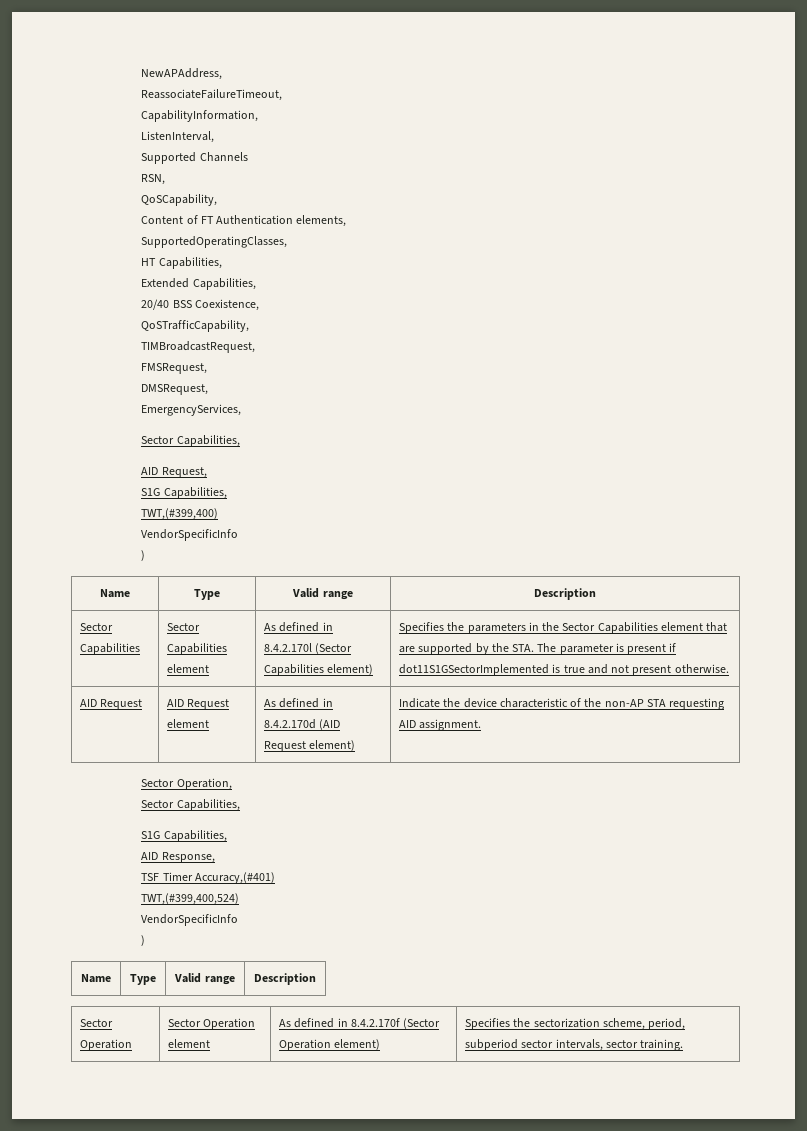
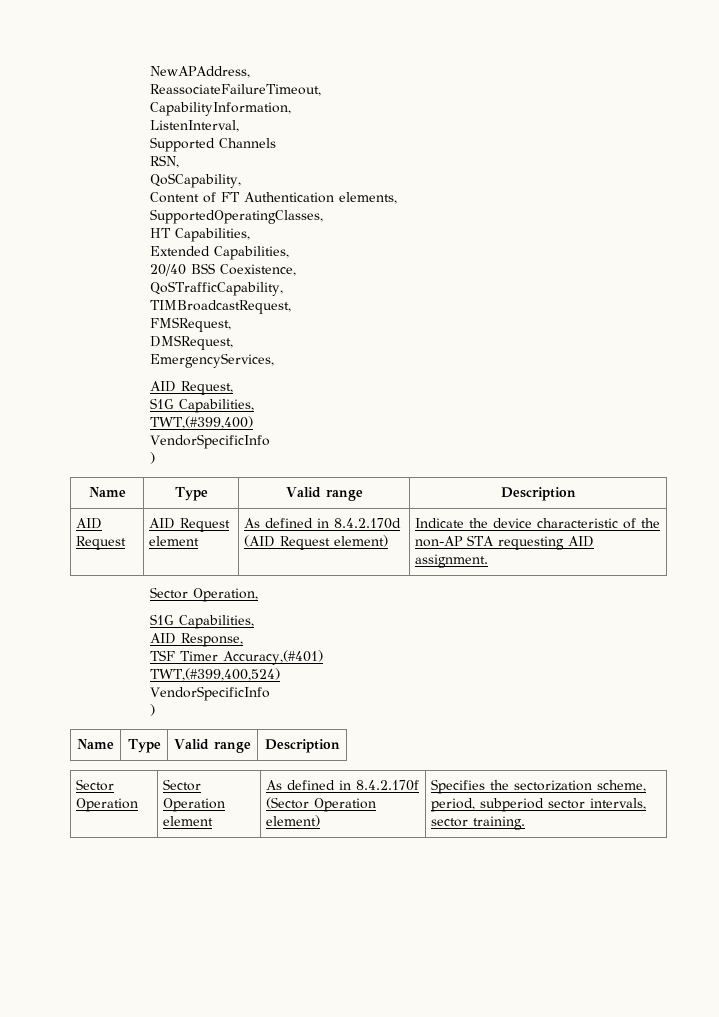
  EmergencyServices,
- Sector Capabilities,
- Sector Capabilities | Sector Capabilities element | As defined in 8.4.2.170l (Sector Capabilities element) | Specifies the parameters in the Sector Capabilities element that are supported by the STA. The parameter is present if dot11S1GSectorImplemented is true and not present otherwise.
  Sector Operation,
- Sector Capabilities,

